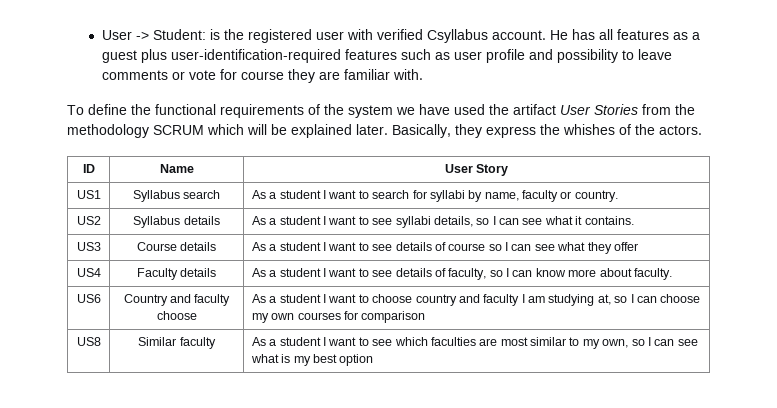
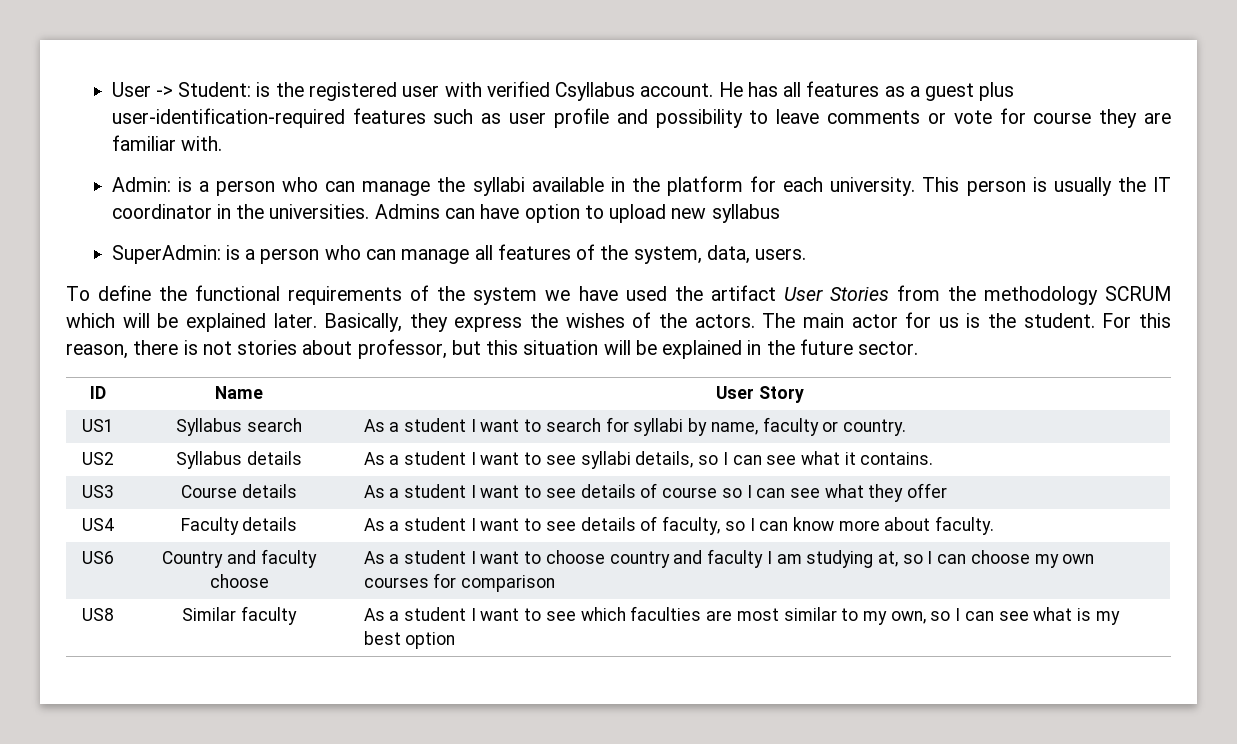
+ Admin: is a person who can manage the syllabi available in the platform for each university. This person is usually the IT coordinator in the universities. Admins can have option to upload new syllabus
+ SuperAdmin: is a person who can manage all features of the system, data, users.
- Basically, they express the whishes of the actors.
+ Basically, they express the wishes of the actors. The main actor for us is the student. For this reason, there is not stories about professor, but this situation will be explained in the future sector.

